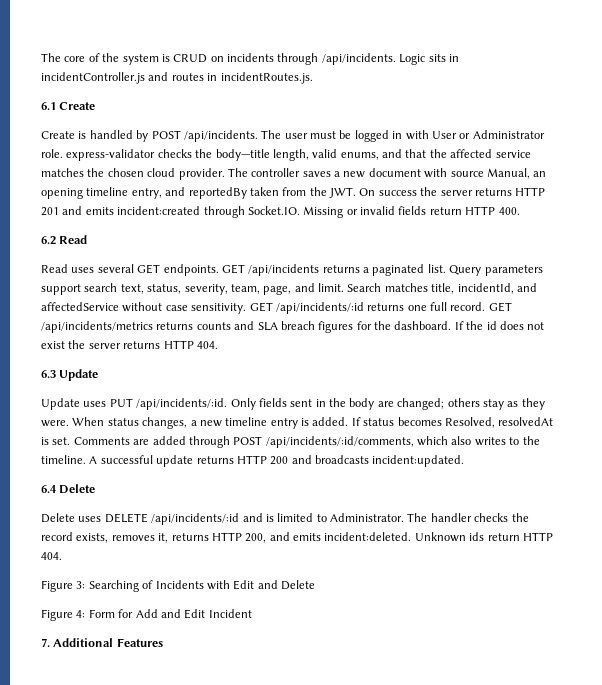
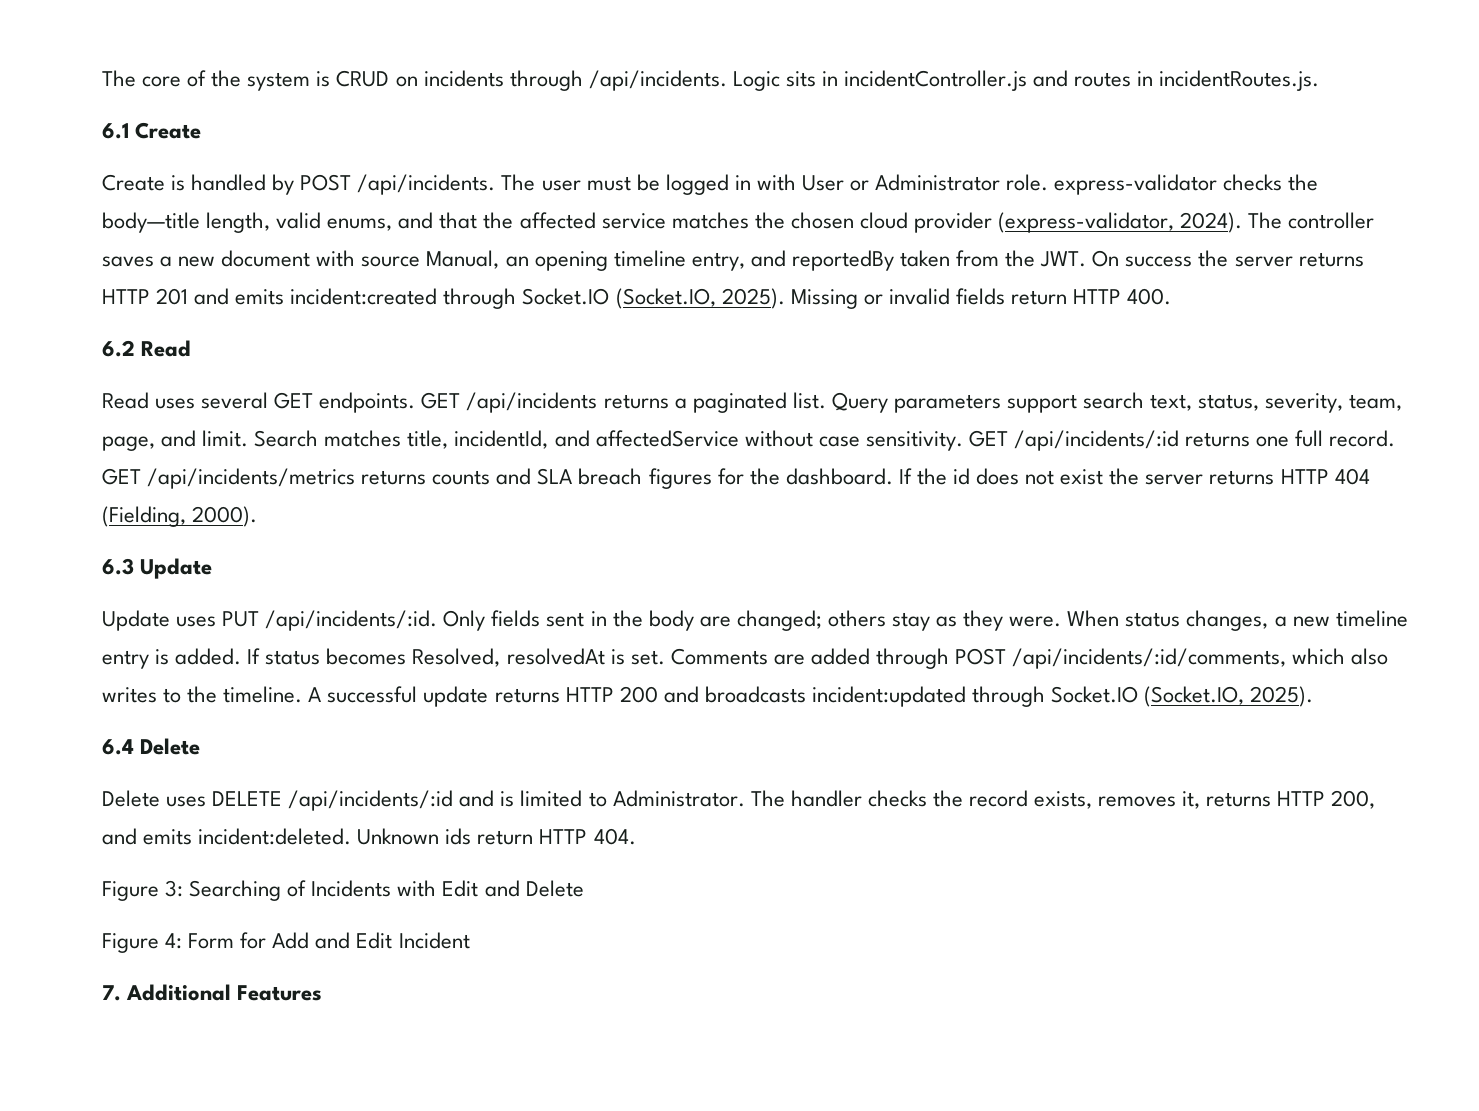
- The user must be logged in with User or Administrator role. express-validator checks the body—title length, valid enums, and that the affected service matches the chosen cloud provider.
+ The user must be logged in with User or Administrator role. express-validator checks the body—title length, valid enums, and that the affected service matches the chosen cloud provider (express-validator, 2024).
- The controller saves a new document with source Manual, an opening timeline entry, and reportedBy taken from the JWT. On success the server returns HTTP 201 and emits incident:created through Socket.IO. Missing or invalid fields return HTTP 400.
+ The controller saves a new document with source Manual, an opening timeline entry, and reportedBy taken from the JWT. On success the server returns HTTP 201 and emits incident:created through Socket.IO (Socket.IO, 2025). Missing or invalid fields return HTTP 400.
- If the id does not exist the server returns HTTP 404.
+ If the id does not exist the server returns HTTP 404 (Fielding, 2000).
- A successful update returns HTTP 200 and broadcasts incident:updated.
+ A successful update returns HTTP 200 and broadcasts incident:updated through Socket.IO (Socket.IO, 2025).

